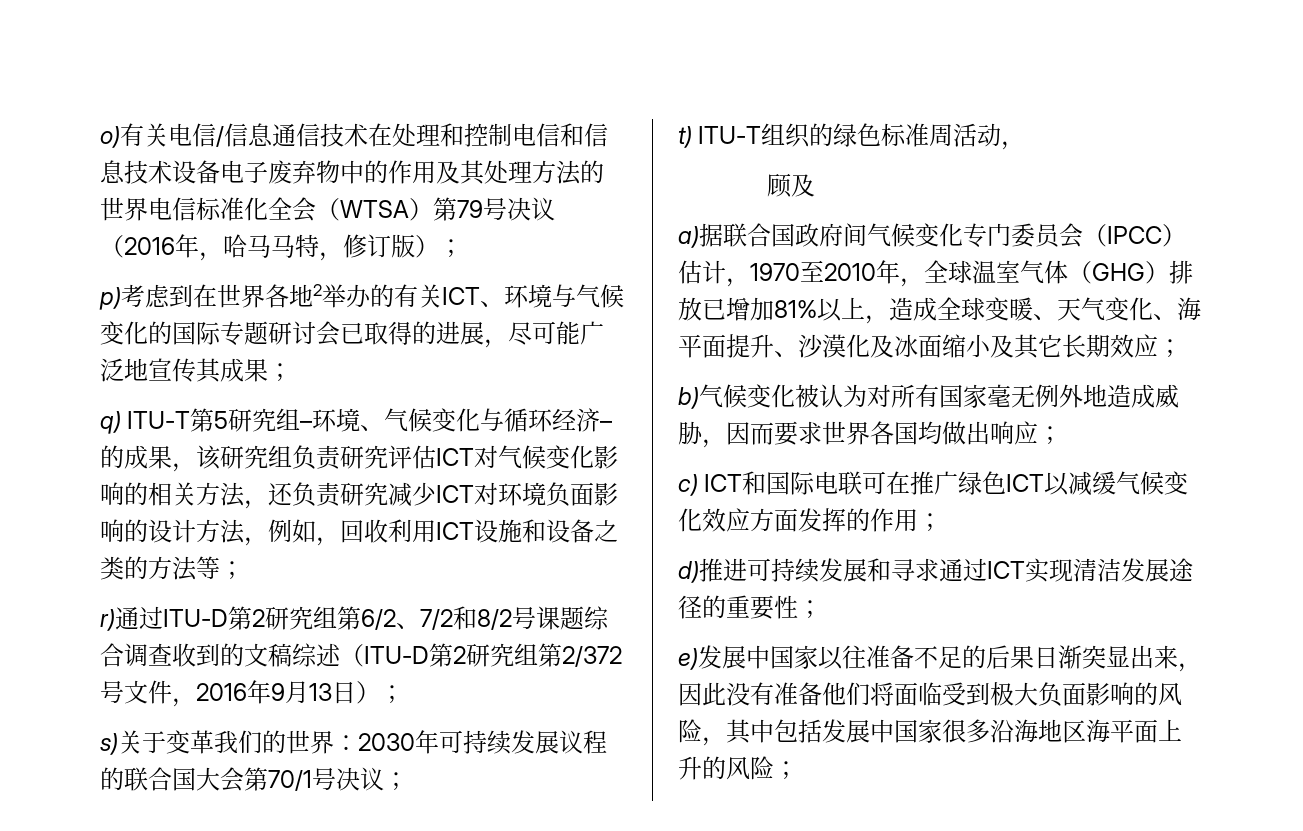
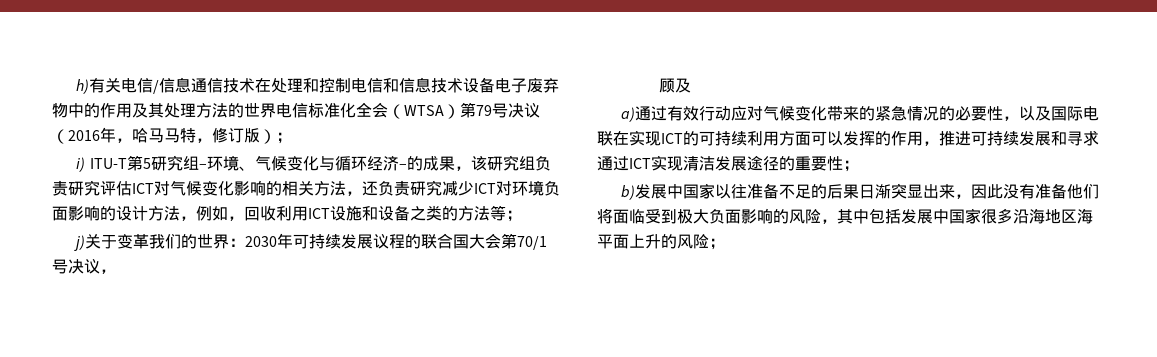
- o)有关电信/信息通信技术在处理和控制电信和信息技术设备电子废弃物中的作用及其处理方法的世界电信标准化全会（WTSA）第79号决议（2016年，哈马马特，修订版）；
+ h)有关电信/信息通信技术在处理和控制电信和信息技术设备电子废弃物中的作用及其处理方法的世界电信标准化全会（WTSA）第79号决议（2016年，哈马马特，修订版）；
- p)考虑到在世界各地2举办的有关ICT、环境与气候变化的国际专题研讨会已取得的进展，尽可能广泛地宣传其成果；
- q) ITU-T第5研究组–环境、气候变化与循环经济–的成果，该研究组负责研究评估ICT对气候变化影响的相关方法，还负责研究减少ICT对环境负面影响的设计方法，例如，回收利用ICT设施和设备之类的方法等；
+ i) ITU-T第5研究组–环境、气候变化与循环经济–的成果，该研究组负责研究评估ICT对气候变化影响的相关方法，还负责研究减少ICT对环境负面影响的设计方法，例如，回收利用ICT设施和设备之类的方法等；
- r)通过ITU-D第2研究组第6/2、7/2和8/2号课题综合调查收到的文稿综述（ITU-D第2研究组第2/372号文件，2016年9月13日）；
- s)关于变革我们的世界：2030年可持续发展议程的联合国大会第70/1号决议；
- t) ITU-T组织的绿色标准周活动，
+ j)关于变革我们的世界：2030年可持续发展议程的联合国大会第70/1号决议，
  顾及
- a)据联合国政府间气候变化专门委员会（IPCC）估计，1970至2010年，全球温室气体（GHG）排放已增加81%以上，造成全球变暖、天气变化、海平面提升、沙漠化及冰面缩小及其它长期效应；
- b)气候变化被认为对所有国家毫无例外地造成威胁，因而要求世界各国均做出响应；
- c) ICT和国际电联可在推广绿色ICT以减缓气候变化效应方面发挥的作用；
- d)推进可持续发展和寻求通过ICT实现清洁发展途径的重要性；
+ a)通过有效行动应对气候变化带来的紧急情况的必要性，以及国际电联在实现ICT的可持续利用方面可以发挥的作用，推进可持续发展和寻求通过ICT实现清洁发展途径的重要性；
- e)发展中国家以往准备不足的后果日渐突显出来，因此没有准备他们将面临受到极大负面影响的风险，其中包括发展中国家很多沿海地区海平面上升的风险；
+ b)发展中国家以往准备不足的后果日渐突显出来，因此没有准备他们将面临受到极大负面影响的风险，其中包括发展中国家很多沿海地区海平面上升的风险；

